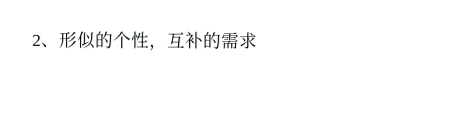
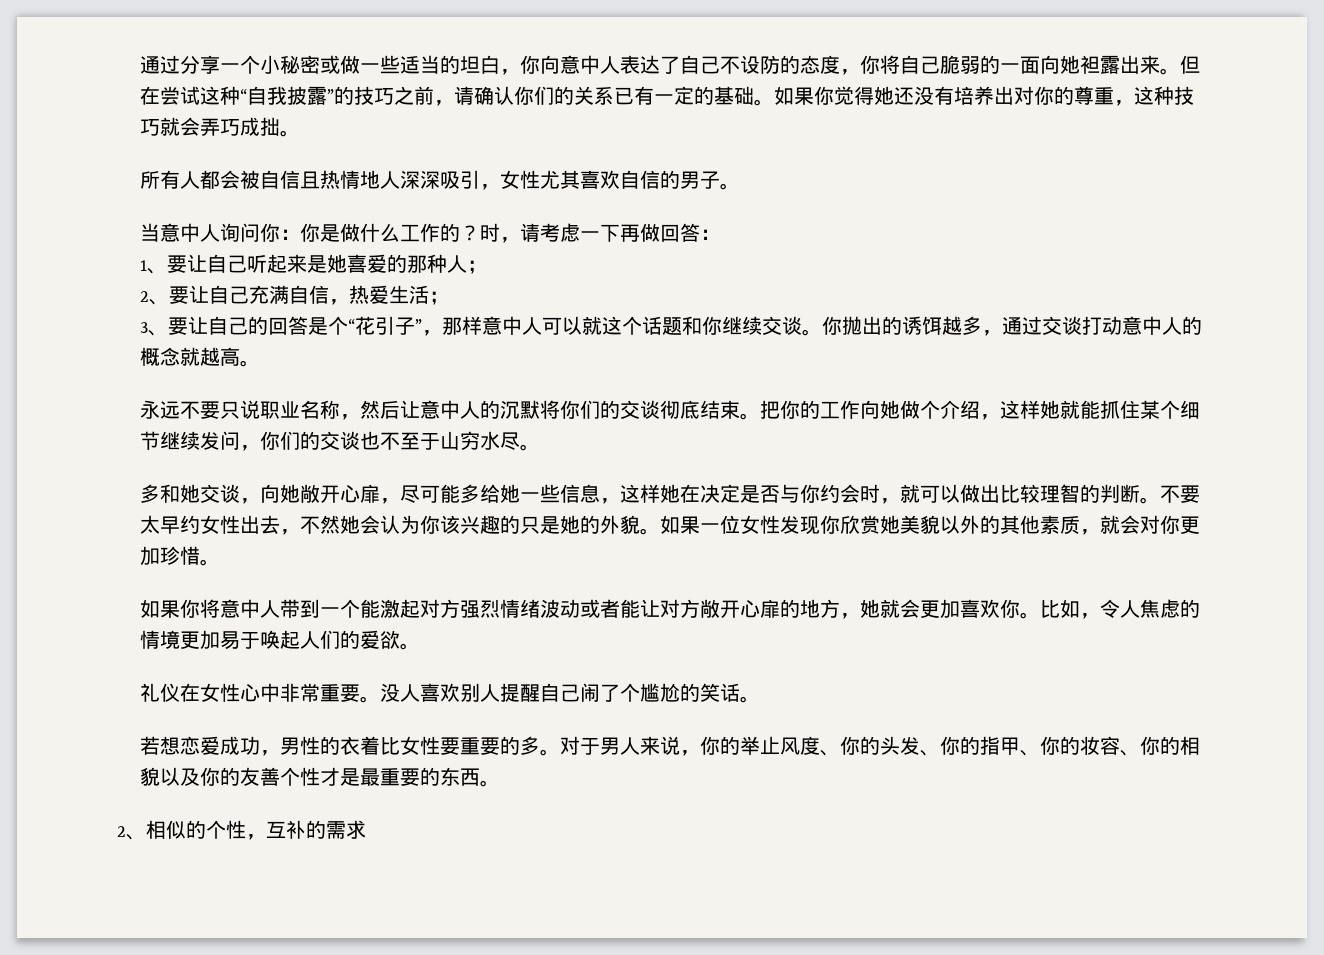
- 2、形似的个性，互补的需求
+ 通过分享一个小秘密或做一些适当的坦白，你向意中人表达了自己不设防的态度，你将自己脆弱的一面向她袒露出来。但在尝试这种“自我披露”的技巧之前，请确认你们的关系已有一定的基础。如果你觉得她还没有培养出对你的尊重，这种技巧就会弄巧成拙。
+ 所有人都会被自信且热情地人深深吸引，女性尤其喜欢自信的男子。
+ 当意中人询问你：你是做什么工作的？时，请考虑一下再做回答：
+ 1、要让自己听起来是她喜爱的那种人；
+ 2、要让自己充满自信，热爱生活；
+ 3、要让自己的回答是个“花引子”，那样意中人可以就这个话题和你继续交谈。你抛出的诱饵越多，通过交谈打动意中人的概念就越高。
+ 永远不要只说职业名称，然后让意中人的沉默将你们的交谈彻底结束。把你的工作向她做个介绍，这样她就能抓住某个细节继续发问，你们的交谈也不至于山穷水尽。
+ 多和她交谈，向她敞开心扉，尽可能多给她一些信息，这样她在决定是否与你约会时，就可以做出比较理智的判断。不要太早约女性出去，不然她会认为你该兴趣的只是她的外貌。如果一位女性发现你欣赏她美貌以外的其他素质，就会对你更加珍惜。
+ 如果你将意中人带到一个能激起对方强烈情绪波动或者能让对方敞开心扉的地方，她就会更加喜欢你。比如，令人焦虑的情境更加易于唤起人们的爱欲。
+ 礼仪在女性心中非常重要。没人喜欢别人提醒自己闹了个尴尬的笑话。
+ 若想恋爱成功，男性的衣着比女性要重要的多。对于男人来说，你的举止风度、你的头发、你的指甲、你的妆容、你的相貌以及你的友善个性才是最重要的东西。
+ 2、相似的个性，互补的需求

